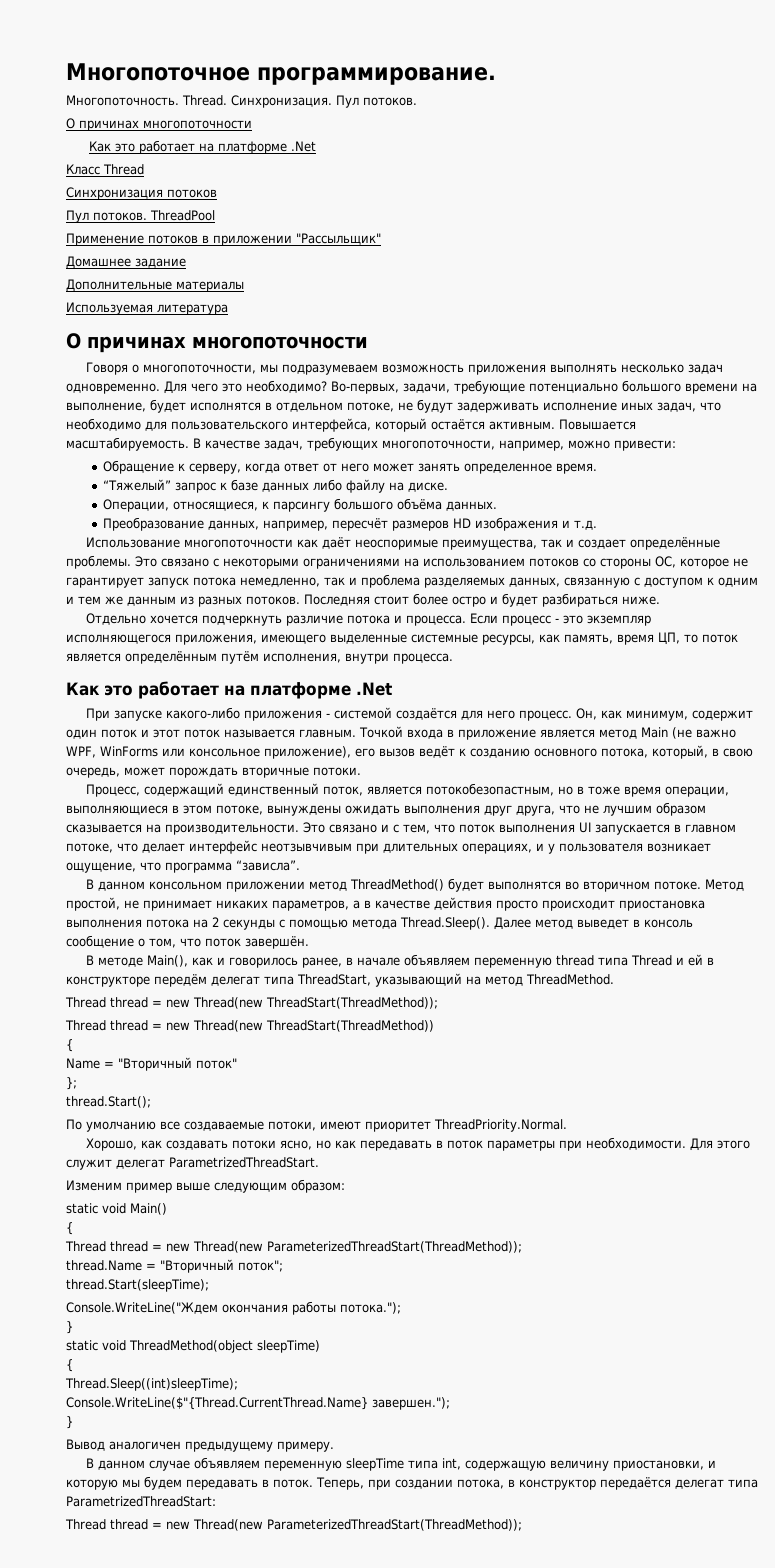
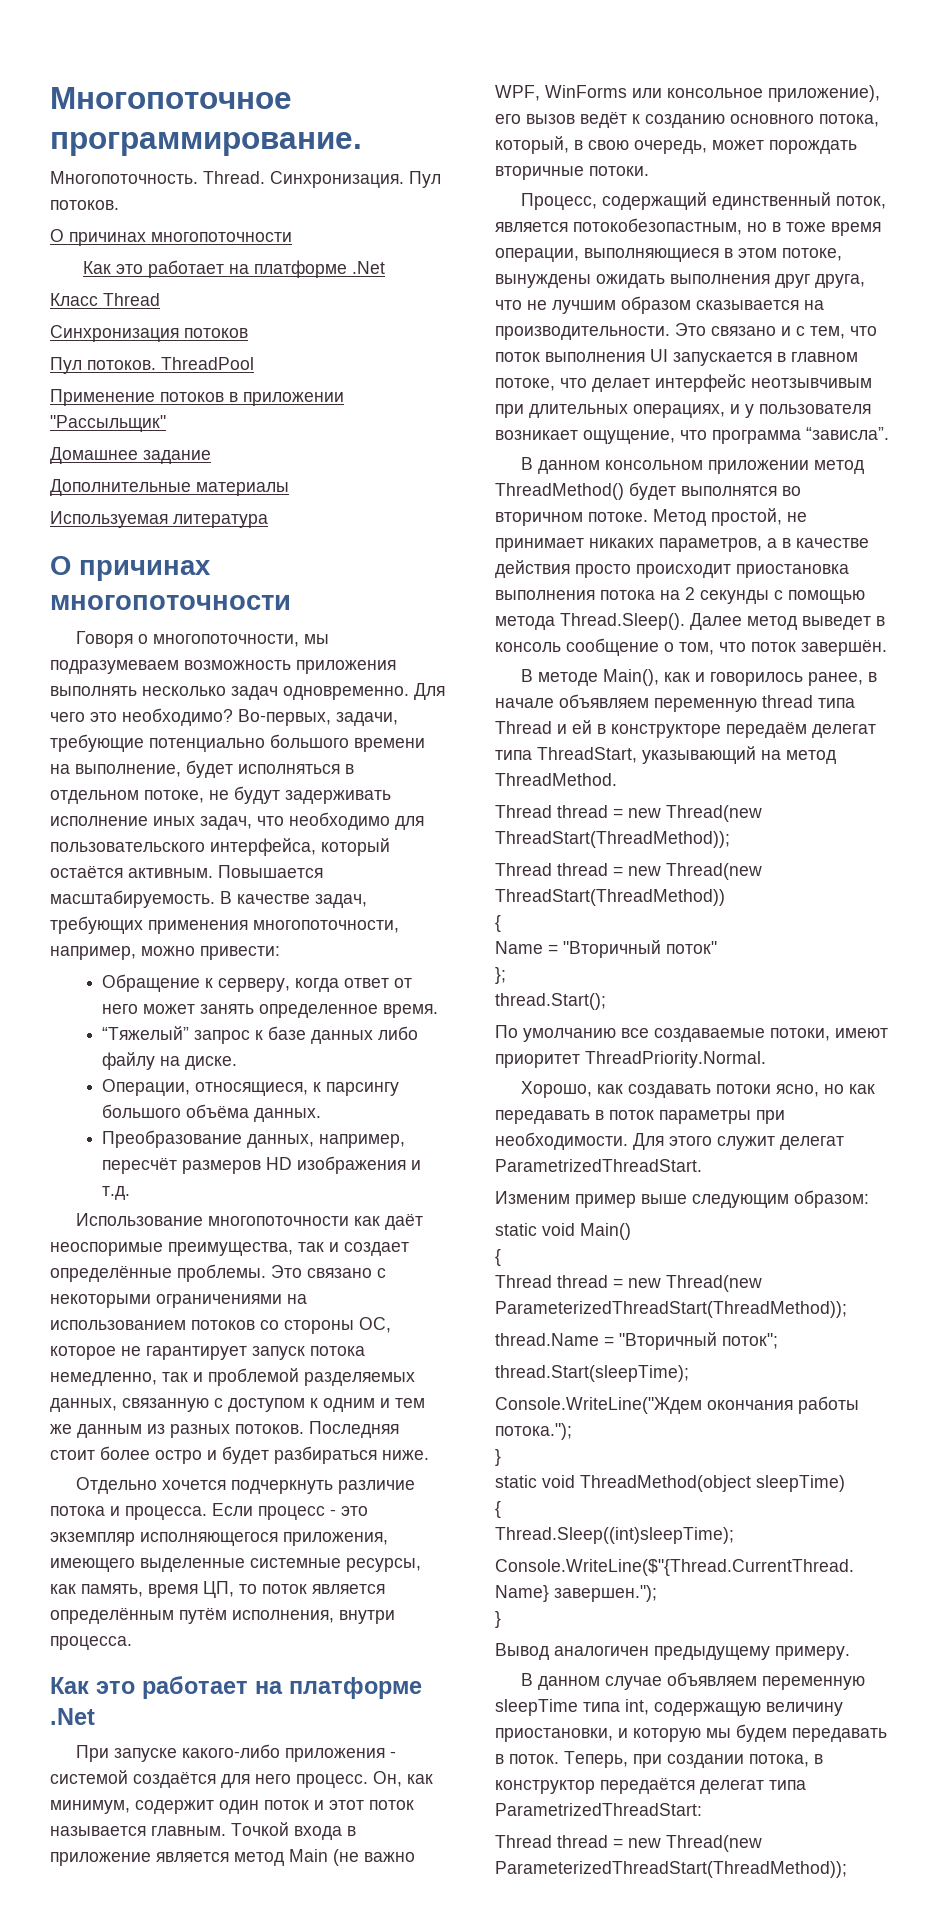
- Во-первых, задачи, требующие потенциально большого времени на выполнение, будет исполнятся в отдельном потоке, не будут задерживать исполнение иных задач, что необходимо для пользовательского интерфейса, который остаётся активным.
+ Во-первых, задачи, требующие потенциально большого времени на выполнение, будет исполняться в отдельном потоке, не будут задерживать исполнение иных задач, что необходимо для пользовательского интерфейса, который остаётся активным.
- В качестве задач, требующих многопоточности, например, можно привести:
+ В качестве задач, требующих применения многопоточности, например, можно привести:
- Это связано с некоторыми ограничениями на использованием потоков со стороны ОС, которое не гарантирует запуск потока немедленно, так и проблема разделяемых данных, связанную с доступом к одним и тем же данным из разных потоков.
+ Это связано с некоторыми ограничениями на использованием потоков со стороны ОС, которое не гарантирует запуск потока немедленно, так и проблемой разделяемых данных, связанную с доступом к одним и тем же данным из разных потоков.
- В методе Main(), как и говорилось ранее, в начале объявляем переменную thread типа Thread и ей в конструкторе передём делегат типа ThreadStart, указывающий на метод ThreadMethod.
+ В методе Main(), как и говорилось ранее, в начале объявляем переменную thread типа Thread и ей в конструкторе передаём делегат типа ThreadStart, указывающий на метод ThreadMethod.

